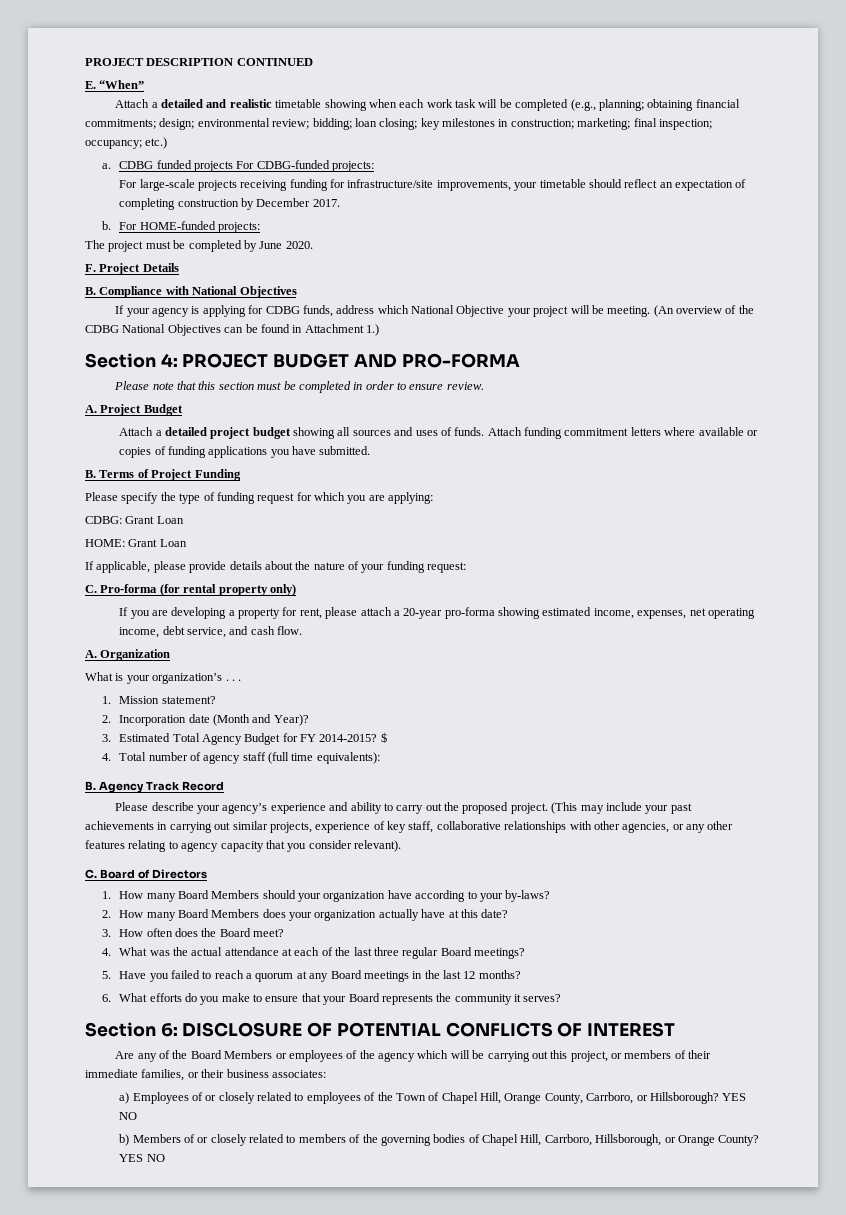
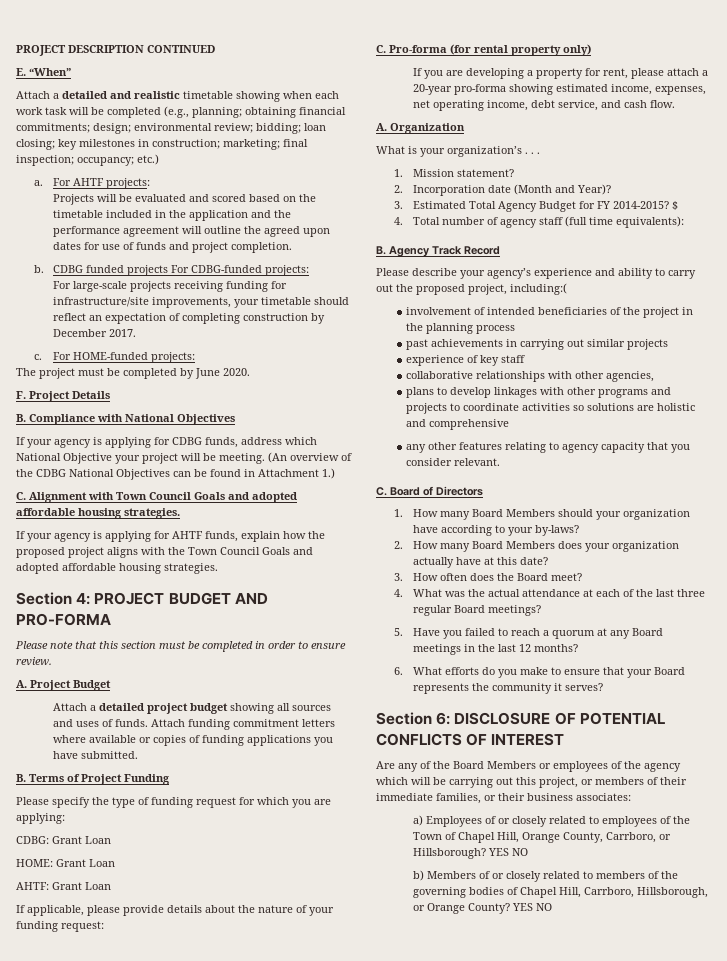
+ For AHTF projects:
+ Projects will be evaluated and scored based on the timetable included in the application and the performance agreement will outline the agreed upon dates for use of funds and project completion.
+ b.
- b.
+ c.
+ C. Alignment with Town Council Goals and adopted affordable housing strategies.
+ If your agency is applying for AHTF funds, explain how the proposed project aligns with the Town Council Goals and adopted affordable housing strategies.
+ AHTF: Grant Loan
- Please describe your agency’s experience and ability to carry out the proposed project. (This may include your past achievements in carrying out similar projects, experience of key staff, collaborative relationships with other agencies, or any other features relating to agency capacity that you consider relevant).
+ Please describe your agency’s experience and ability to carry out the proposed project, including:(
+ involvement of intended beneficiaries of the project in the planning process
+ past achievements in carrying out similar projects
+ experience of key staff
+ collaborative relationships with other agencies,
+ plans to develop linkages with other programs and projects to coordinate activities so solutions are holistic and comprehensive
+ any other features relating to agency capacity that you consider relevant.

